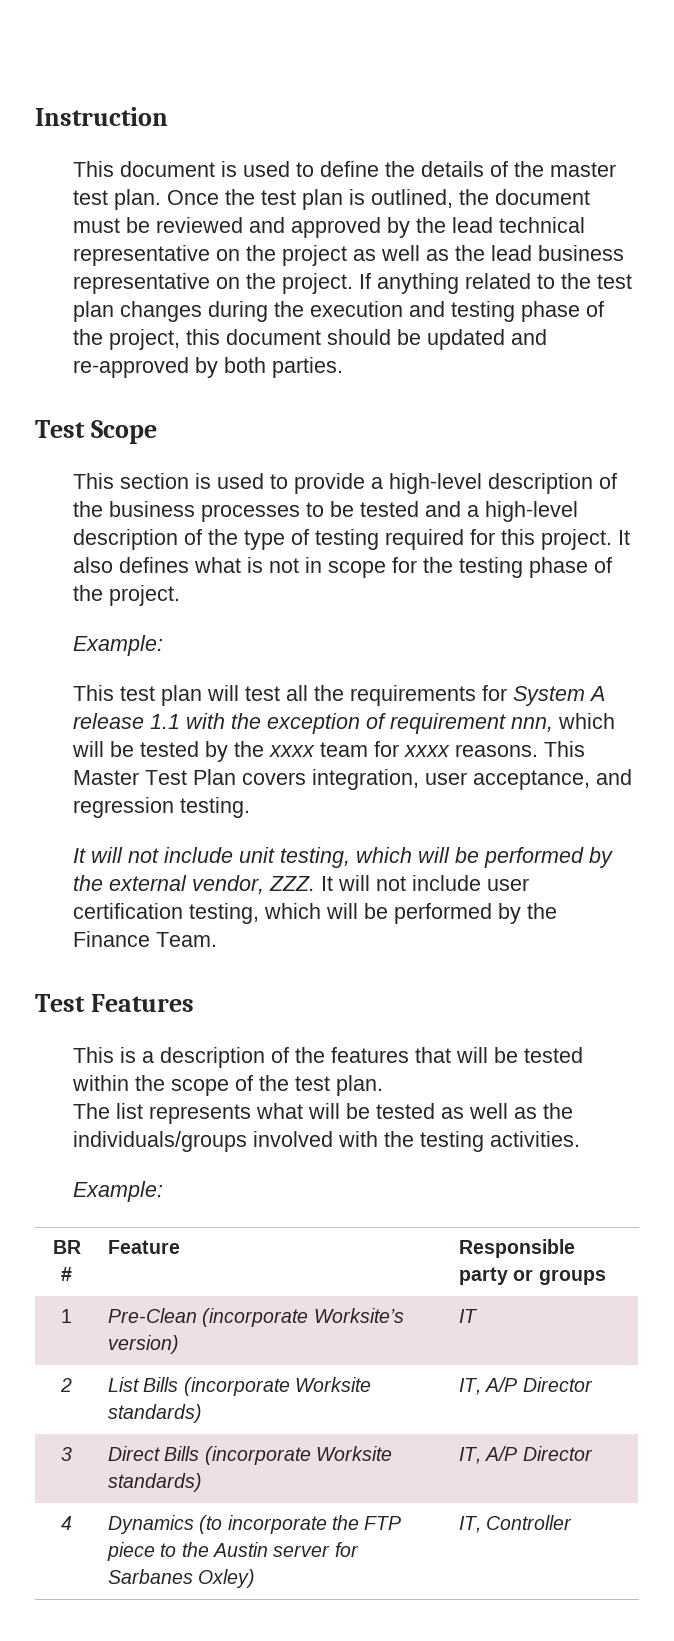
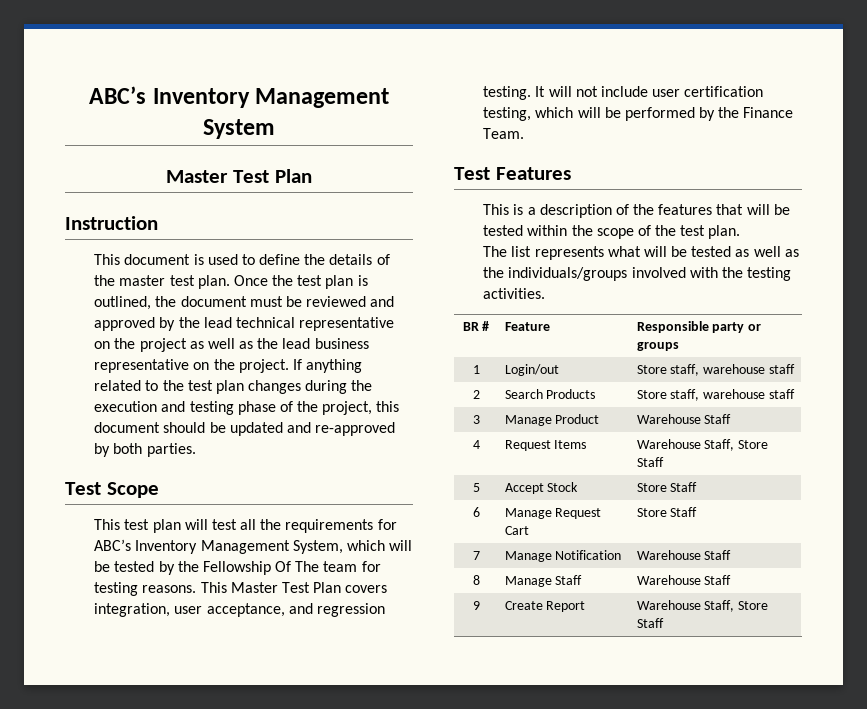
+ ABC’s Inventory Management System
+ Master Test Plan
- This section is used to provide a high-level description of the business processes to be tested and a high-level description of the type of testing required for this project. It also defines what is not in scope for the testing phase of the project.
- Example:
- This test plan will test all the requirements for System A release 1.1 with the exception of requirement nnn, which will be tested by the xxxx team for xxxx reasons.
+ This test plan will test all the requirements for ABC’s Inventory Management System, which will be tested by the Fellowship Of The team for testing reasons.
- This Master Test Plan covers integration, user acceptance, and regression testing.
- It will not include unit testing, which will be performed by the external vendor, ZZZ. It will not include user certification testing, which will be performed by the Finance Team.
+ This Master Test Plan covers integration, user acceptance, and regression testing. It will not include user certification testing, which will be performed by the Finance Team.
  The list represents what will be tested as well as the individuals/groups involved with the testing activities.
- Example:
- 1 | Pre-Clean (incorporate Worksite’s version) | IT
- 2 | List Bills (incorporate Worksite standards) | IT, A/P Director
- 3 | Direct Bills (incorporate Worksite standards) | IT, A/P Director
- 4 | Dynamics (to incorporate the FTP piece to the Austin server for Sarbanes Oxley) | IT, Controller
+ 1 | Login/out | Store staff, warehouse staff
+ 2 | Search Products | Store staff, warehouse staff
+ 3 | Manage Product | Warehouse Staff
+ 4 | Request Items | Warehouse Staff, Store Staff
+ 5 | Accept Stock | Store Staff
+ 6 | Manage Request Cart | Store Staff
+ 7 | Manage Notification | Warehouse Staff
+ 8 | Manage Staff | Warehouse Staff
+ 9 | Create Report | Warehouse Staff, Store Staff

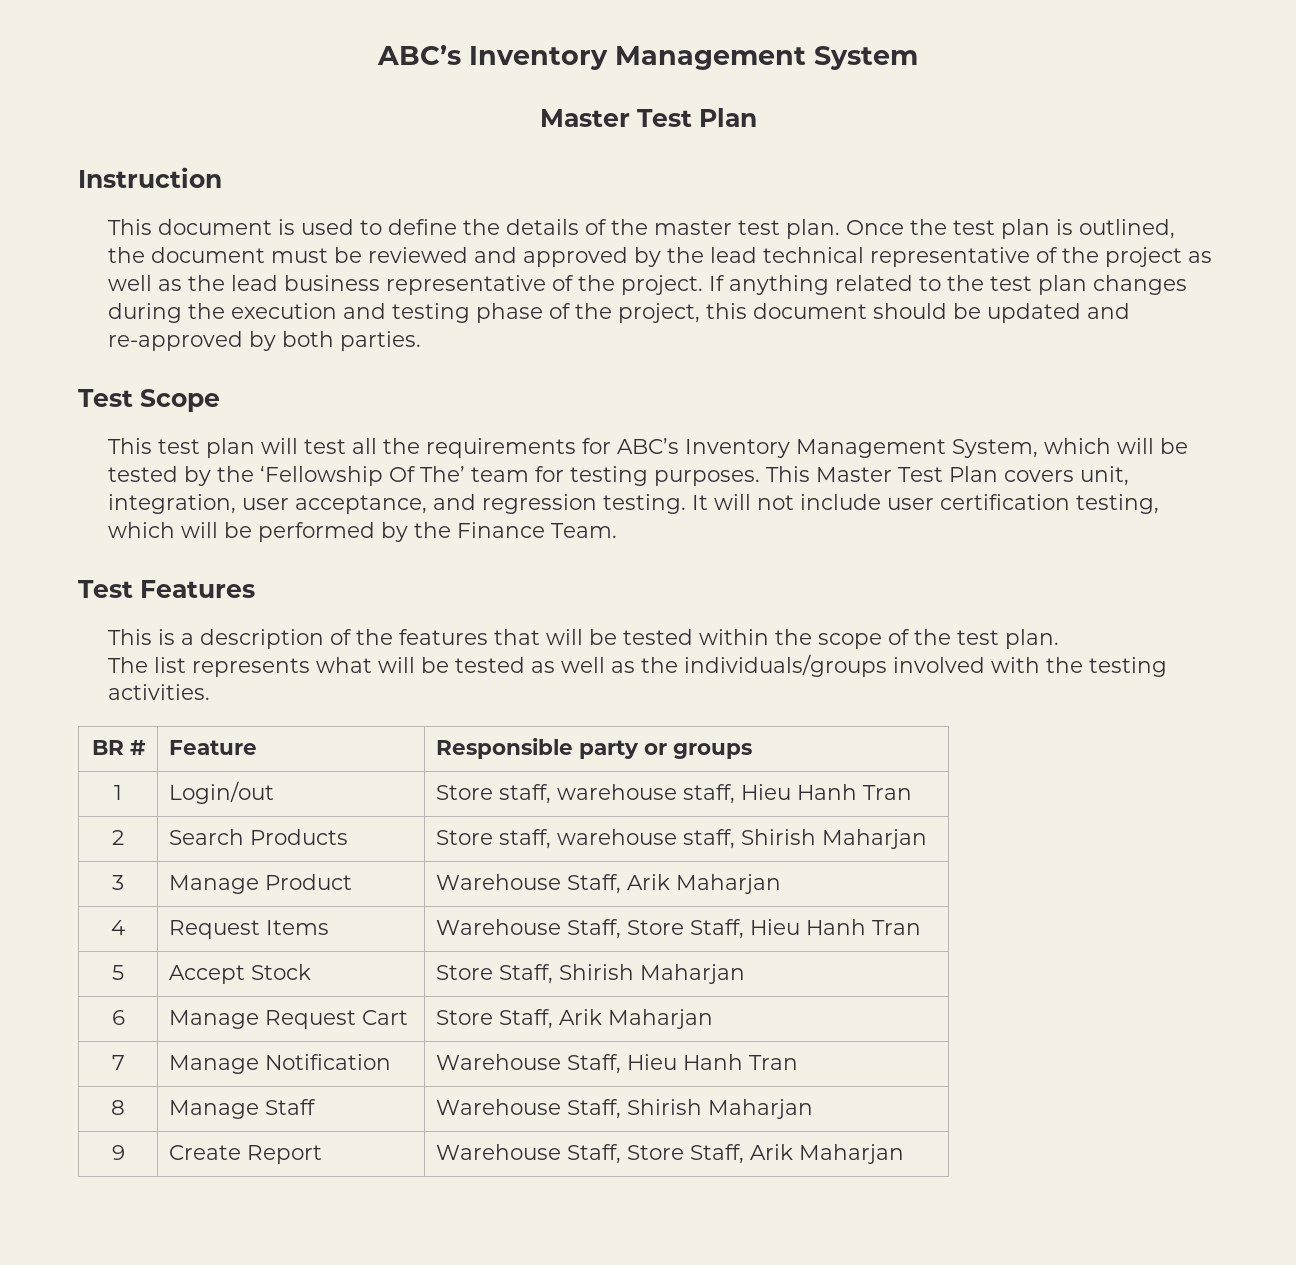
- Once the test plan is outlined, the document must be reviewed and approved by the lead technical representative on the project as well as the lead business representative on the project.
+ Once the test plan is outlined, the document must be reviewed and approved by the lead technical representative of the project as well as the lead business representative of the project.
- This test plan will test all the requirements for ABC’s Inventory Management System, which will be tested by the Fellowship Of The team for testing reasons.
+ This test plan will test all the requirements for ABC’s Inventory Management System, which will be tested by the ‘Fellowship Of The’ team for testing purposes.
- This Master Test Plan covers integration, user acceptance, and regression testing.
+ This Master Test Plan covers unit, integration, user acceptance, and regression testing.
- 1 | Login/out | Store staff, warehouse staff
+ 1 | Login/out | Store staff, warehouse staff, Hieu Hanh Tran
- 2 | Search Products | Store staff, warehouse staff
+ 2 | Search Products | Store staff, warehouse staff, Shirish Maharjan
- 3 | Manage Product | Warehouse Staff
+ 3 | Manage Product | Warehouse Staff, Arik Maharjan
- 4 | Request Items | Warehouse Staff, Store Staff
+ 4 | Request Items | Warehouse Staff, Store Staff, Hieu Hanh Tran
- 5 | Accept Stock | Store Staff
+ 5 | Accept Stock | Store Staff, Shirish Maharjan
- 6 | Manage Request Cart | Store Staff
+ 6 | Manage Request Cart | Store Staff, Arik Maharjan
- 7 | Manage Notification | Warehouse Staff
+ 7 | Manage Notification | Warehouse Staff, Hieu Hanh Tran
- 8 | Manage Staff | Warehouse Staff
+ 8 | Manage Staff | Warehouse Staff, Shirish Maharjan
- 9 | Create Report | Warehouse Staff, Store Staff
+ 9 | Create Report | Warehouse Staff, Store Staff, Arik Maharjan

